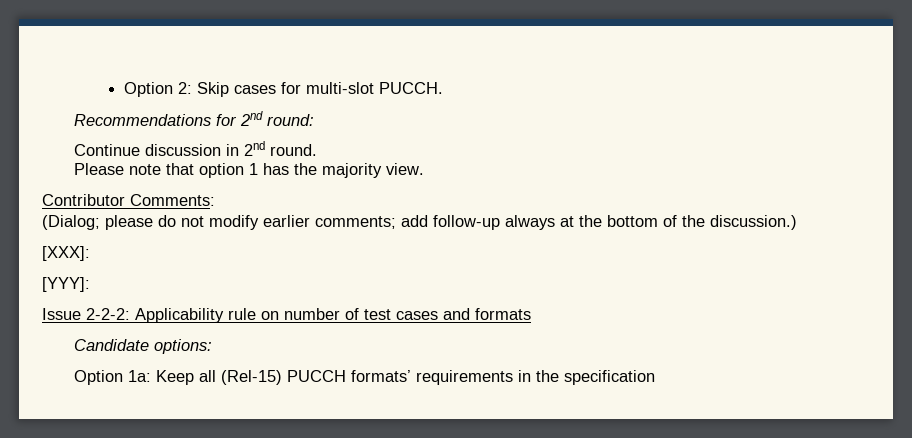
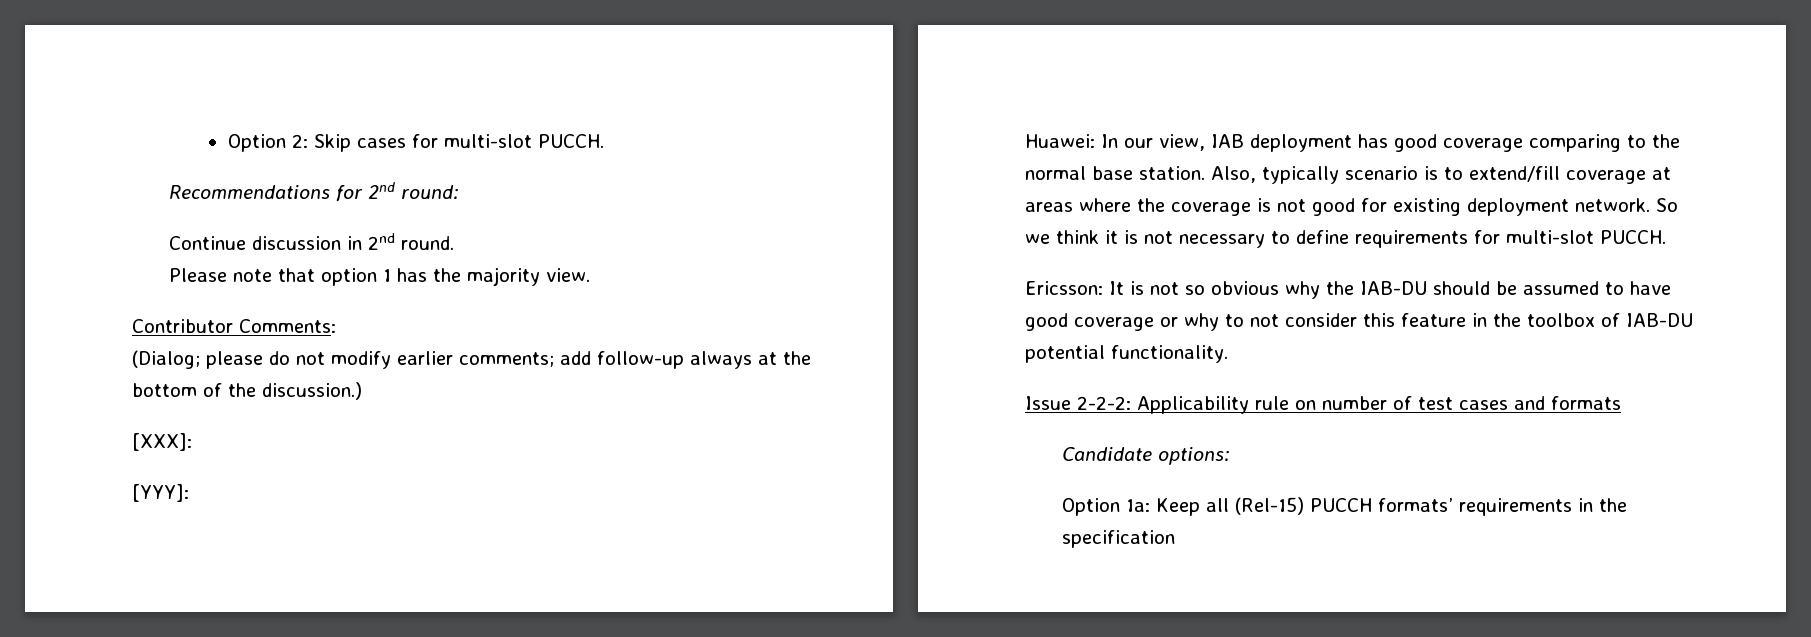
+ Huawei: In our view, IAB deployment has good coverage comparing to the normal base station. Also, typically scenario is to extend/fill coverage at areas where the coverage is not good for existing deployment network. So we think it is not necessary to define requirements for multi-slot PUCCH.
+ Ericsson: It is not so obvious why the IAB-DU should be assumed to have good coverage or why to not consider this feature in the toolbox of IAB-DU potential functionality.

